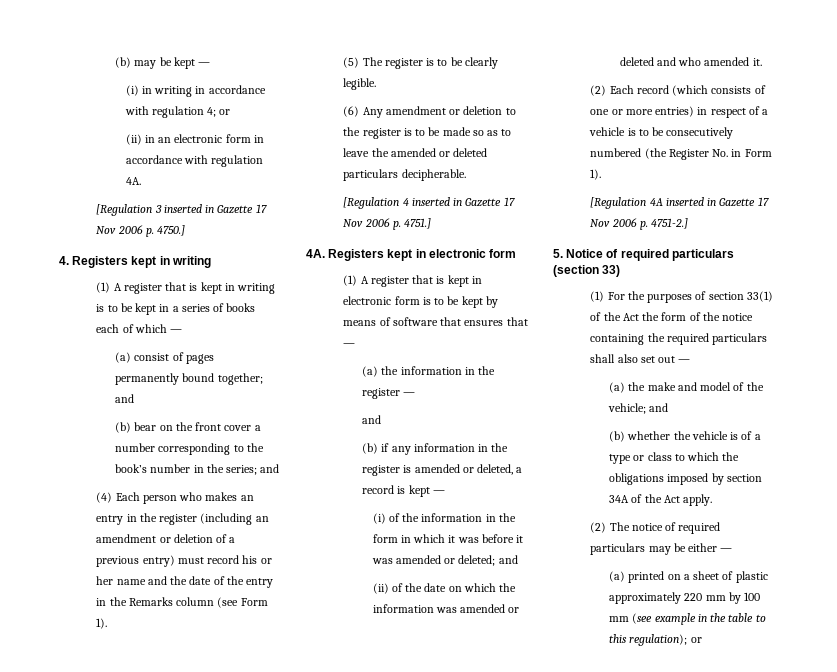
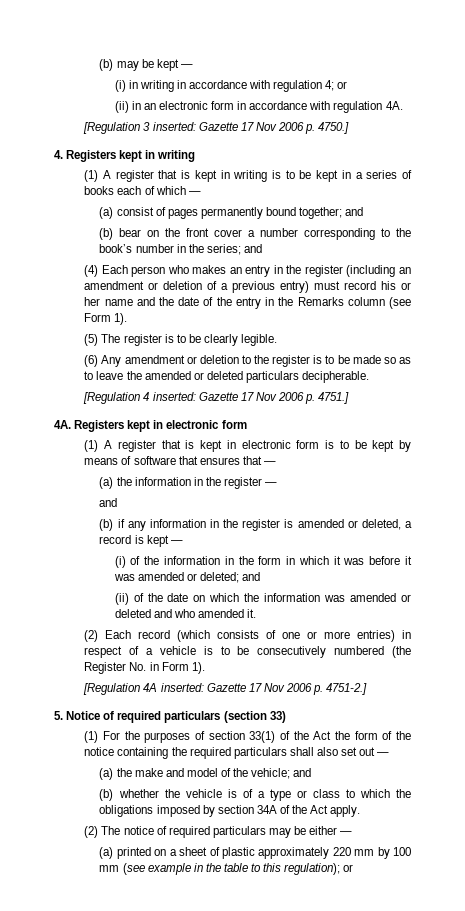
- [Regulation 3 inserted in Gazette 17 Nov 2006 p. 4750.]
+ [Regulation 3 inserted: Gazette 17 Nov 2006 p. 4750.]
- [Regulation 4 inserted in Gazette 17 Nov 2006 p. 4751.]
+ [Regulation 4 inserted: Gazette 17 Nov 2006 p. 4751.]
- [Regulation 4A inserted in Gazette 17 Nov 2006 p. 4751-2.]
+ [Regulation 4A inserted: Gazette 17 Nov 2006 p. 4751-2.]

